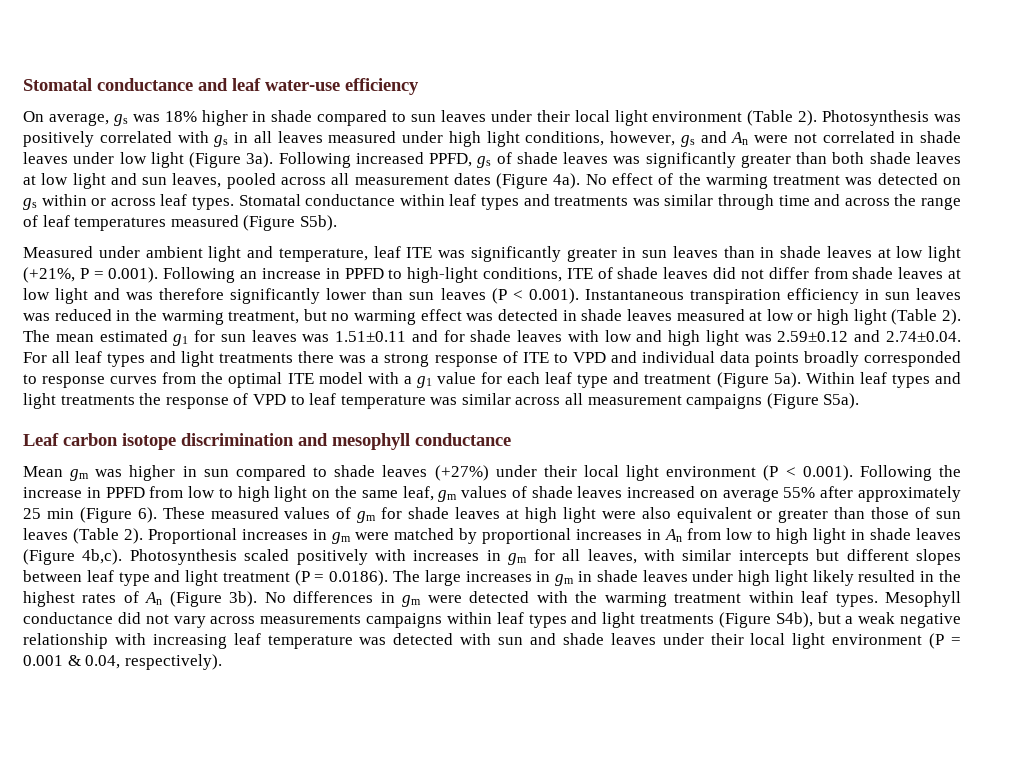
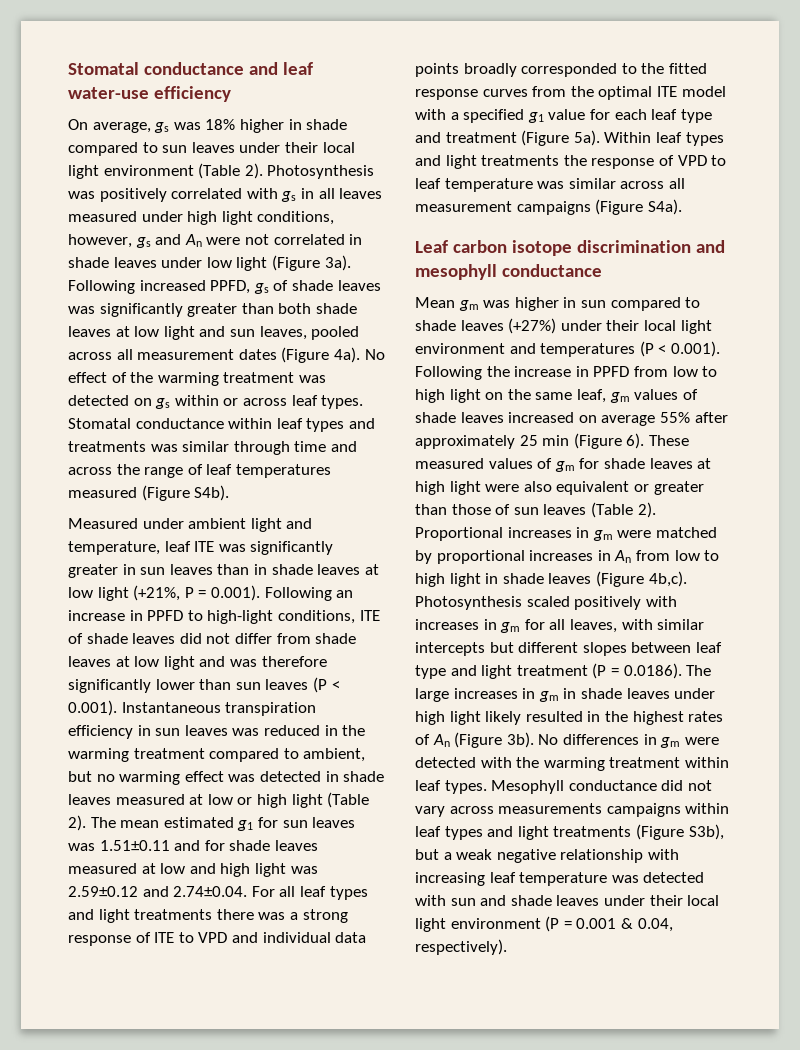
- Stomatal conductance within leaf types and treatments was similar through time and across the range of leaf temperatures measured (Figure S5b).
+ Stomatal conductance within leaf types and treatments was similar through time and across the range of leaf temperatures measured (Figure S4b).
- Measured under ambient light and temperature, leaf ITE was significantly greater in sun leaves than in shade leaves at low light (+21%, P = 0.001). Following an increase in PPFD to high-light conditions, ITE of shade leaves did not differ from shade leaves at low light and was therefore significantly lower than sun leaves (P < 0.001). Instantaneous transpiration efficiency in sun leaves was reduced in the warming treatment, but no warming effect was detected in shade leaves measured at low or high light (Table 2).
+ Measured under ambient light and temperature, leaf ITE was significantly greater in sun leaves than in shade leaves at low light (+21%, P = 0.001). Following an increase in PPFD to high-light conditions, ITE of shade leaves did not differ from shade leaves at low light and was therefore significantly lower than sun leaves (P < 0.001). Instantaneous transpiration efficiency in sun leaves was reduced in the warming treatment compared to ambient, but no warming effect was detected in shade leaves measured at low or high light (Table 2).
- The mean estimated g1 for sun leaves was 1.51±0.11 and for shade leaves with low and high light was 2.59±0.12 and 2.74±0.04. For all leaf types and light treatments there was a strong response of ITE to VPD and individual data points broadly corresponded to response curves from the optimal ITE model with a g1 value for each leaf type and treatment (Figure 5a).
+ The mean estimated g1 for sun leaves was 1.51±0.11 and for shade leaves measured at low and high light was 2.59±0.12 and 2.74±0.04. For all leaf types and light treatments there was a strong response of ITE to VPD and individual data points broadly corresponded to the fitted response curves from the optimal ITE model with a specified g1 value for each leaf type and treatment (Figure 5a).
- Within leaf types and light treatments the response of VPD to leaf temperature was similar across all measurement campaigns (Figure S5a).
+ Within leaf types and light treatments the response of VPD to leaf temperature was similar across all measurement campaigns (Figure S4a).
- Mean gm was higher in sun compared to shade leaves (+27%) under their local light environment (P < 0.001). Following the increase in PPFD from low to high light on the same leaf, gm values of shade leaves increased on average 55% after approximately 25 min (Figure 6).
+ Mean gm was higher in sun compared to shade leaves (+27%) under their local light environment and temperatures (P < 0.001). Following the increase in PPFD from low to high light on the same leaf, gm values of shade leaves increased on average 55% after approximately 25 min (Figure 6).
- Mesophyll conductance did not vary across measurements campaigns within leaf types and light treatments (Figure S4b), but a weak negative relationship with increasing leaf temperature was detected with sun and shade leaves under their local light environment (P = 0.001 & 0.04, respectively).
+ Mesophyll conductance did not vary across measurements campaigns within leaf types and light treatments (Figure S3b), but a weak negative relationship with increasing leaf temperature was detected with sun and shade leaves under their local light environment (P = 0.001 & 0.04, respectively).

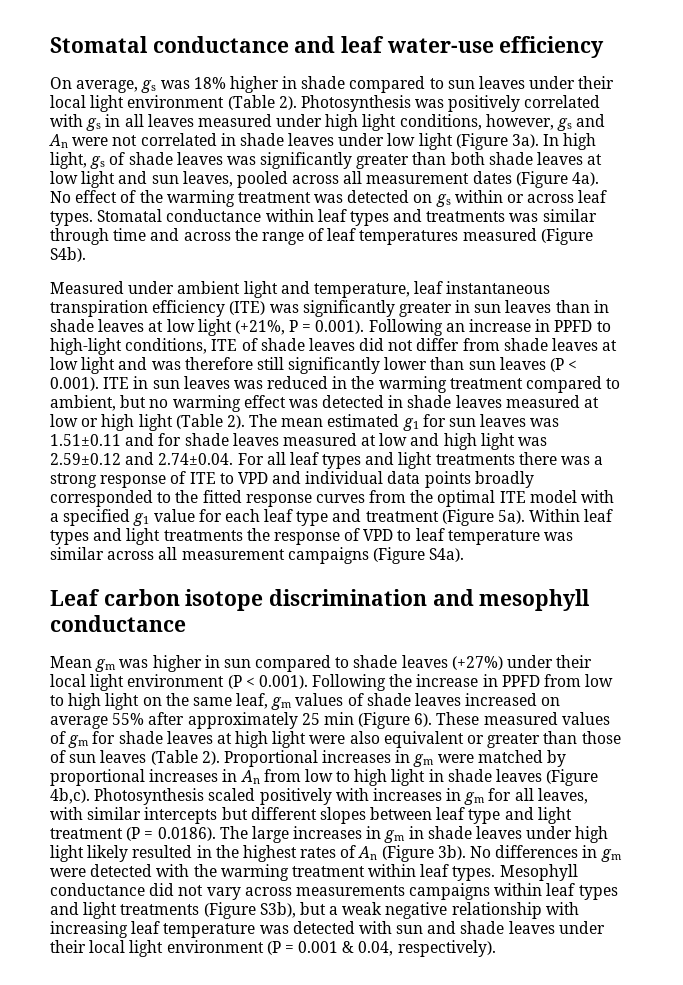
- Following increased PPFD, gs of shade leaves was significantly greater than both shade leaves at low light and sun leaves, pooled across all measurement dates (Figure 4a).
+ In high light, gs of shade leaves was significantly greater than both shade leaves at low light and sun leaves, pooled across all measurement dates (Figure 4a).
- Measured under ambient light and temperature, leaf ITE was significantly greater in sun leaves than in shade leaves at low light (+21%, P = 0.001). Following an increase in PPFD to high-light conditions, ITE of shade leaves did not differ from shade leaves at low light and was therefore significantly lower than sun leaves (P < 0.001). Instantaneous transpiration efficiency in sun leaves was reduced in the warming treatment compared to ambient, but no warming effect was detected in shade leaves measured at low or high light (Table 2).
+ Measured under ambient light and temperature, leaf instantaneous transpiration efficiency (ITE) was significantly greater in sun leaves than in shade leaves at low light (+21%, P = 0.001). Following an increase in PPFD to high-light conditions, ITE of shade leaves did not differ from shade leaves at low light and was therefore still significantly lower than sun leaves (P < 0.001). ITE in sun leaves was reduced in the warming treatment compared to ambient, but no warming effect was detected in shade leaves measured at low or high light (Table 2).
- Mean gm was higher in sun compared to shade leaves (+27%) under their local light environment and temperatures (P < 0.001). Following the increase in PPFD from low to high light on the same leaf, gm values of shade leaves increased on average 55% after approximately 25 min (Figure 6).
+ Mean gm was higher in sun compared to shade leaves (+27%) under their local light environment (P < 0.001). Following the increase in PPFD from low to high light on the same leaf, gm values of shade leaves increased on average 55% after approximately 25 min (Figure 6).

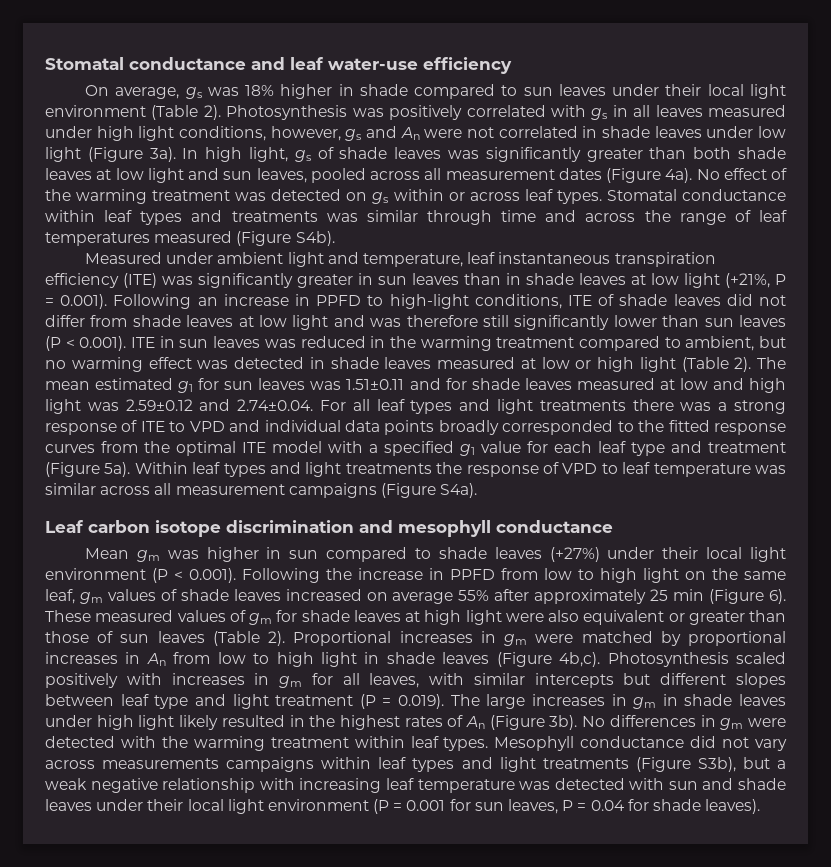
- Photosynthesis scaled positively with increases in gm for all leaves, with similar intercepts but different slopes between leaf type and light treatment (P = 0.0186). The large increases in gm in shade leaves under high light likely resulted in the highest rates of An (Figure 3b).
+ Photosynthesis scaled positively with increases in gm for all leaves, with similar intercepts but different slopes between leaf type and light treatment (P = 0.019). The large increases in gm in shade leaves under high light likely resulted in the highest rates of An (Figure 3b).
- Mesophyll conductance did not vary across measurements campaigns within leaf types and light treatments (Figure S3b), but a weak negative relationship with increasing leaf temperature was detected with sun and shade leaves under their local light environment (P = 0.001 & 0.04, respectively).
+ Mesophyll conductance did not vary across measurements campaigns within leaf types and light treatments (Figure S3b), but a weak negative relationship with increasing leaf temperature was detected with sun and shade leaves under their local light environment (P = 0.001 for sun leaves, P = 0.04 for shade leaves).

